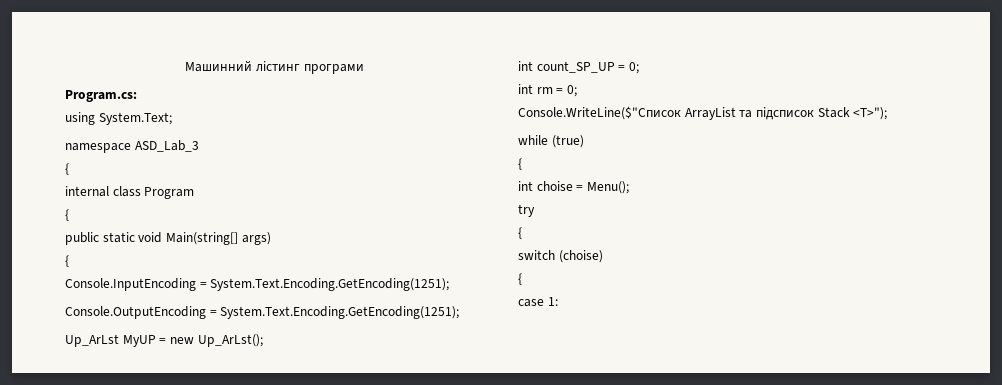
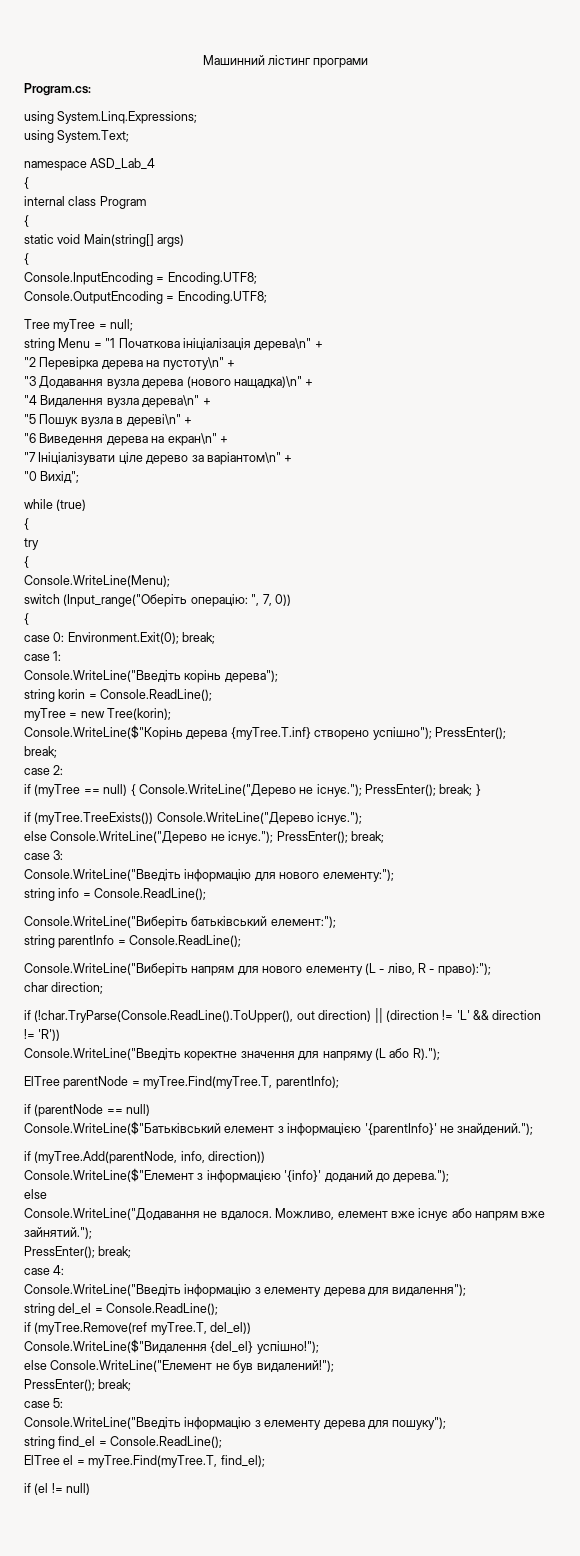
+ using System.Linq.Expressions;
- namespace ASD_Lab_3
+ namespace ASD_Lab_4
- public static void Main(string[] args)
+ static void Main(string[] args)
- Console.InputEncoding = System.Text.Encoding.GetEncoding(1251);
+ Console.InputEncoding = Encoding.UTF8;
- Console.OutputEncoding = System.Text.Encoding.GetEncoding(1251);
- Up_ArLst MyUP = new Up_ArLst();
- int count_SP_UP = 0;
- int rm = 0;
- Console.WriteLine($"Список ArrayList та підсписок Stack <T>");
+ Console.OutputEncoding = Encoding.UTF8;
+ Tree myTree = null;
+ string Menu = "1 Початкова ініціалізація дерева\n" +
+ "2 Перевірка дерева на пустоту\n" +
+ "3 Додавання вузла дерева (нового нащадка)\n" +
+ "4 Видалення вузла дерева\n" +
+ "5 Пошук вузла в дереві\n" +
+ "6 Виведення дерева на екран\n" +
+ "7 Ініціалізувати ціле дерево за варіантом\n" +
+ "0 Вихід";
- int choise = Menu();
+ Console.WriteLine(Menu);
- switch (choise)
+ switch (Input_range("Оберіть операцію: ", 7, 0))
  {
+ case 0: Environment.Exit(0); break;
  case 1:
+ Console.WriteLine("Введіть корінь дерева");
+ string korin = Console.ReadLine();
+ myTree = new Tree(korin);
+ Console.WriteLine($"Корінь дерева {myTree.T.inf} створено успішно"); PressEnter();
+ break;
+ case 2:
+ if (myTree == null) { Console.WriteLine("Дерево не існує."); PressEnter(); break; }
+ if (myTree.TreeExists()) Console.WriteLine("Дерево існує.");
+ else Console.WriteLine("Дерево не існує."); PressEnter(); break;
+ case 3:
+ Console.WriteLine("Введіть інформацію для нового елементу:");
+ string info = Console.ReadLine();
+ Console.WriteLine("Виберіть батьківський елемент:");
+ string parentInfo = Console.ReadLine();
+ Console.WriteLine("Виберіть напрям для нового елементу (L - ліво, R - право):");
+ char direction;
+ if (!char.TryParse(Console.ReadLine().ToUpper(), out direction) || (direction != 'L' && direction != 'R'))
+ Console.WriteLine("Введіть коректне значення для напряму (L або R).");
+ ElTree parentNode = myTree.Find(myTree.T, parentInfo);
+ if (parentNode == null)
+ Console.WriteLine($"Батьківський елемент з інформацією '{parentInfo}' не знайдений.");
+ if (myTree.Add(parentNode, info, direction))
+ Console.WriteLine($"Елемент з інформацією '{info}' доданий до дерева.");
+ else
+ Console.WriteLine("Додавання не вдалося. Можливо, елемент вже існує або напрям вже зайнятий.");
+ PressEnter(); break;
+ case 4:
+ Console.WriteLine("Введіть інформацію з елементу дерева для видалення");
+ string del_el = Console.ReadLine();
+ if (myTree.Remove(ref myTree.T, del_el))
+ Console.WriteLine($"Видалення {del_el} успішно!");
+ else Console.WriteLine("Елемент не був видалений!");
+ PressEnter(); break;
+ case 5:
+ Console.WriteLine("Введіть інформацію з елементу дерева для пошуку");
+ string find_el = Console.ReadLine();
+ ElTree el = myTree.Find(myTree.T, find_el);
+ if (el != null)

